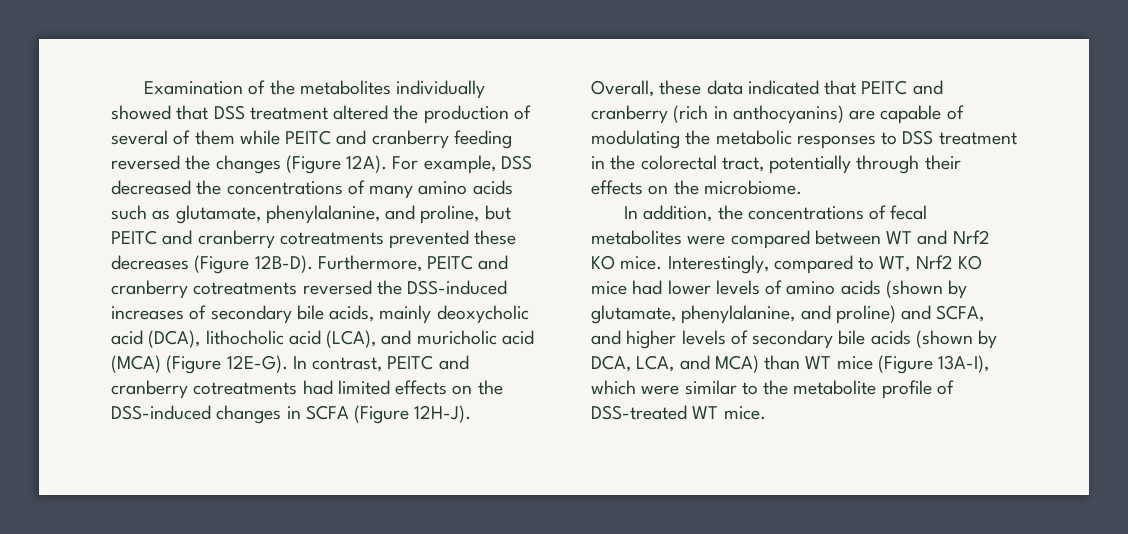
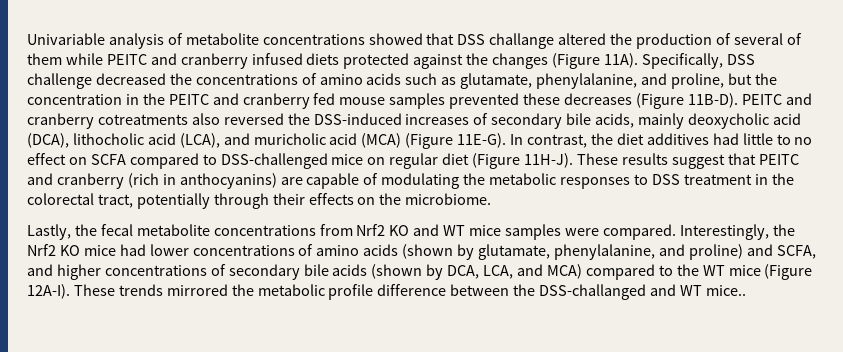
- Examination of the metabolites individually showed that DSS treatment altered the production of several of them while PEITC and cranberry feeding reversed the changes (Figure 12A). For example, DSS decreased the concentrations of many amino acids such as glutamate, phenylalanine, and proline, but PEITC and cranberry cotreatments prevented these decreases (Figure 12B-D). Furthermore, PEITC and cranberry cotreatments reversed the DSS-induced increases of secondary bile acids, mainly deoxycholic acid (DCA), lithocholic acid (LCA), and muricholic acid (MCA) (Figure 12E-G).
+ Univariable analysis of metabolite concentrations showed that DSS challange altered the production of several of them while PEITC and cranberry infused diets protected against the changes (Figure 11A). Specifically, DSS challenge decreased the concentrations of amino acids such as glutamate, phenylalanine, and proline, but the concentration in the PEITC and cranberry fed mouse samples prevented these decreases (Figure 11B-D). PEITC and cranberry cotreatments also reversed the DSS-induced increases of secondary bile acids, mainly deoxycholic acid (DCA), lithocholic acid (LCA), and muricholic acid (MCA) (Figure 11E-G).
- In contrast, PEITC and cranberry cotreatments had limited effects on the DSS-induced changes in SCFA (Figure 12H-J). Overall, these data indicated that PEITC and cranberry (rich in anthocyanins) are capable of modulating the metabolic responses to DSS treatment in the colorectal tract, potentially through their effects on the microbiome.
+ In contrast, the diet additives had little to no effect on SCFA compared to DSS-challenged mice on regular diet (Figure 11H-J). These results suggest that PEITC and cranberry (rich in anthocyanins) are capable of modulating the metabolic responses to DSS treatment in the colorectal tract, potentially through their effects on the microbiome.
- In addition, the concentrations of fecal metabolites were compared between WT and Nrf2 KO mice. Interestingly, compared to WT, Nrf2 KO mice had lower levels of amino acids (shown by glutamate, phenylalanine, and proline) and SCFA, and higher levels of secondary bile acids (shown by DCA, LCA, and MCA) than WT mice (Figure 13A-I), which were similar to the metabolite profile of DSS-treated WT mice.
+ Lastly, the fecal metabolite concentrations from Nrf2 KO and WT mice samples were compared. Interestingly, the Nrf2 KO mice had lower concentrations of amino acids (shown by glutamate, phenylalanine, and proline) and SCFA, and higher concentrations of secondary bile acids (shown by DCA, LCA, and MCA) compared to the WT mice (Figure 12A-I). These trends mirrored the metabolic profile difference between the DSS-challanged and WT mice..

